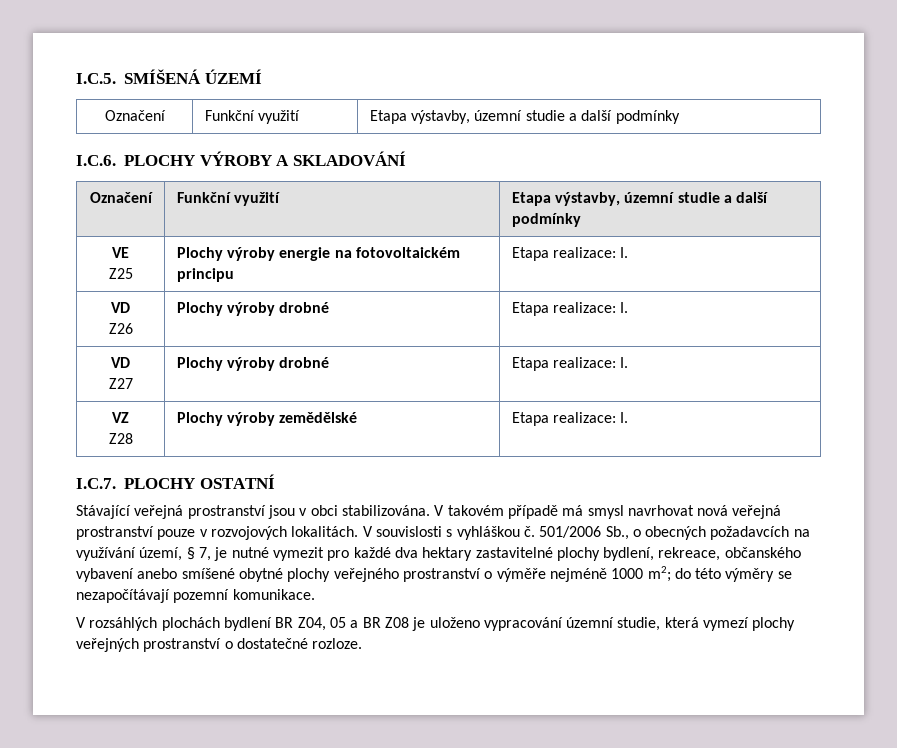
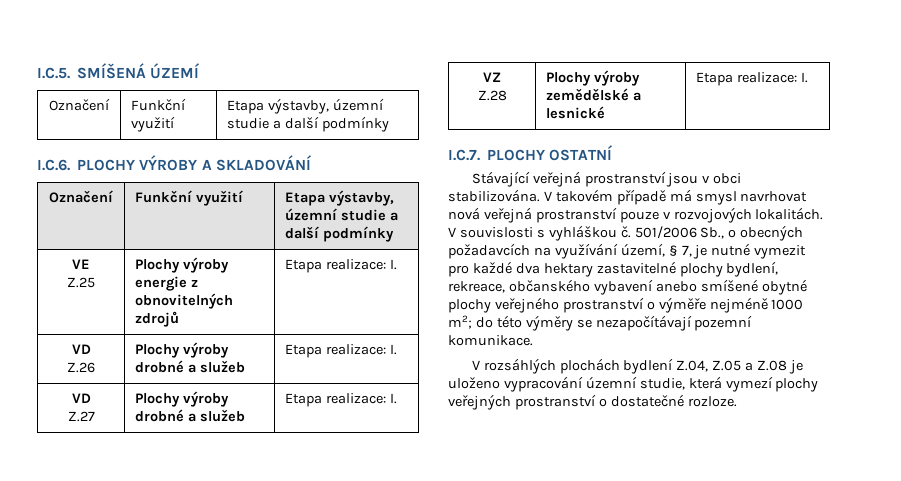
  VE
- Z25 | Plochy výroby energie na fotovoltaickém principu | Etapa realizace: I.
+ Z.25 | Plochy výroby energie z obnovitelných zdrojů | Etapa realizace: I.
  VD
- Z26 | Plochy výroby drobné | Etapa realizace: I.
+ Z.26 | Plochy výroby drobné a služeb | Etapa realizace: I.
  VD
- Z27 | Plochy výroby drobné | Etapa realizace: I.
+ Z.27 | Plochy výroby drobné a služeb | Etapa realizace: I.
  VZ
- Z28 | Plochy výroby zemědělské | Etapa realizace: I.
+ Z.28 | Plochy výroby zemědělské a lesnické | Etapa realizace: I.
- V rozsáhlých plochách bydlení BR Z04, 05 a BR Z08 je uloženo vypracování územní studie, která vymezí plochy veřejných prostranství o dostatečné rozloze.
+ V rozsáhlých plochách bydlení Z.04, Z.05 a Z.08 je uloženo vypracování územní studie, která vymezí plochy veřejných prostranství o dostatečné rozloze.

